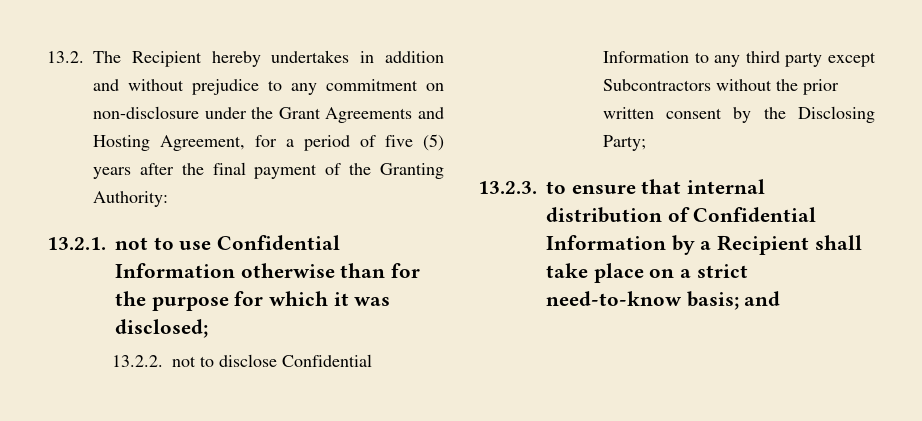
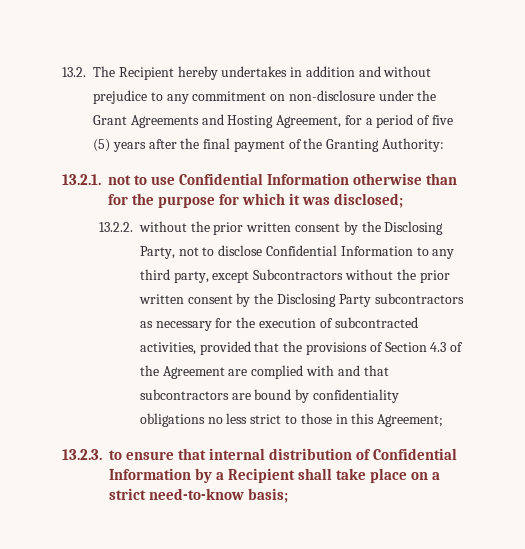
- 13.2.2. not to disclose Confidential Information to any third party except Subcontractors without the prior written consent by the Disclosing Party;
+ 13.2.2. without the prior written consent by the Disclosing Party, not to disclose Confidential Information to any third party, except Subcontractors without the prior written consent by the Disclosing Party subcontractors as necessary for the execution of subcontracted activities, provided that the provisions of Section 4.3 of the Agreement are complied with and that subcontractors are bound by confidentiality obligations no less strict to those in this Agreement;
- 13.2.3. to ensure that internal distribution of Confidential Information by a Recipient shall take place on a strict need-to-know basis; and
+ 13.2.3. to ensure that internal distribution of Confidential Information by a Recipient shall take place on a strict need-to-know basis;

